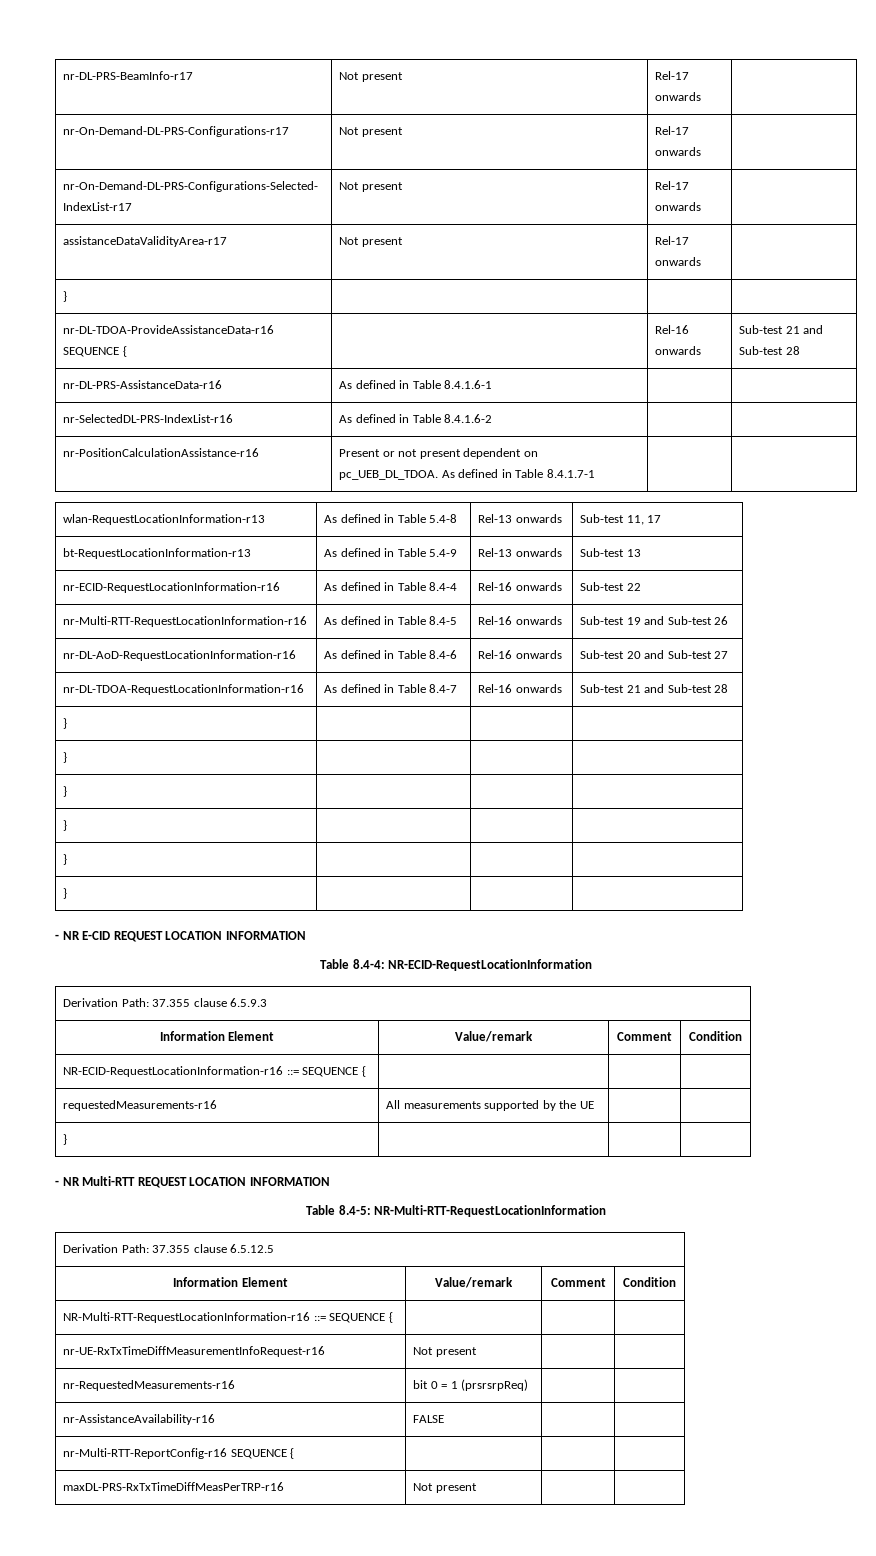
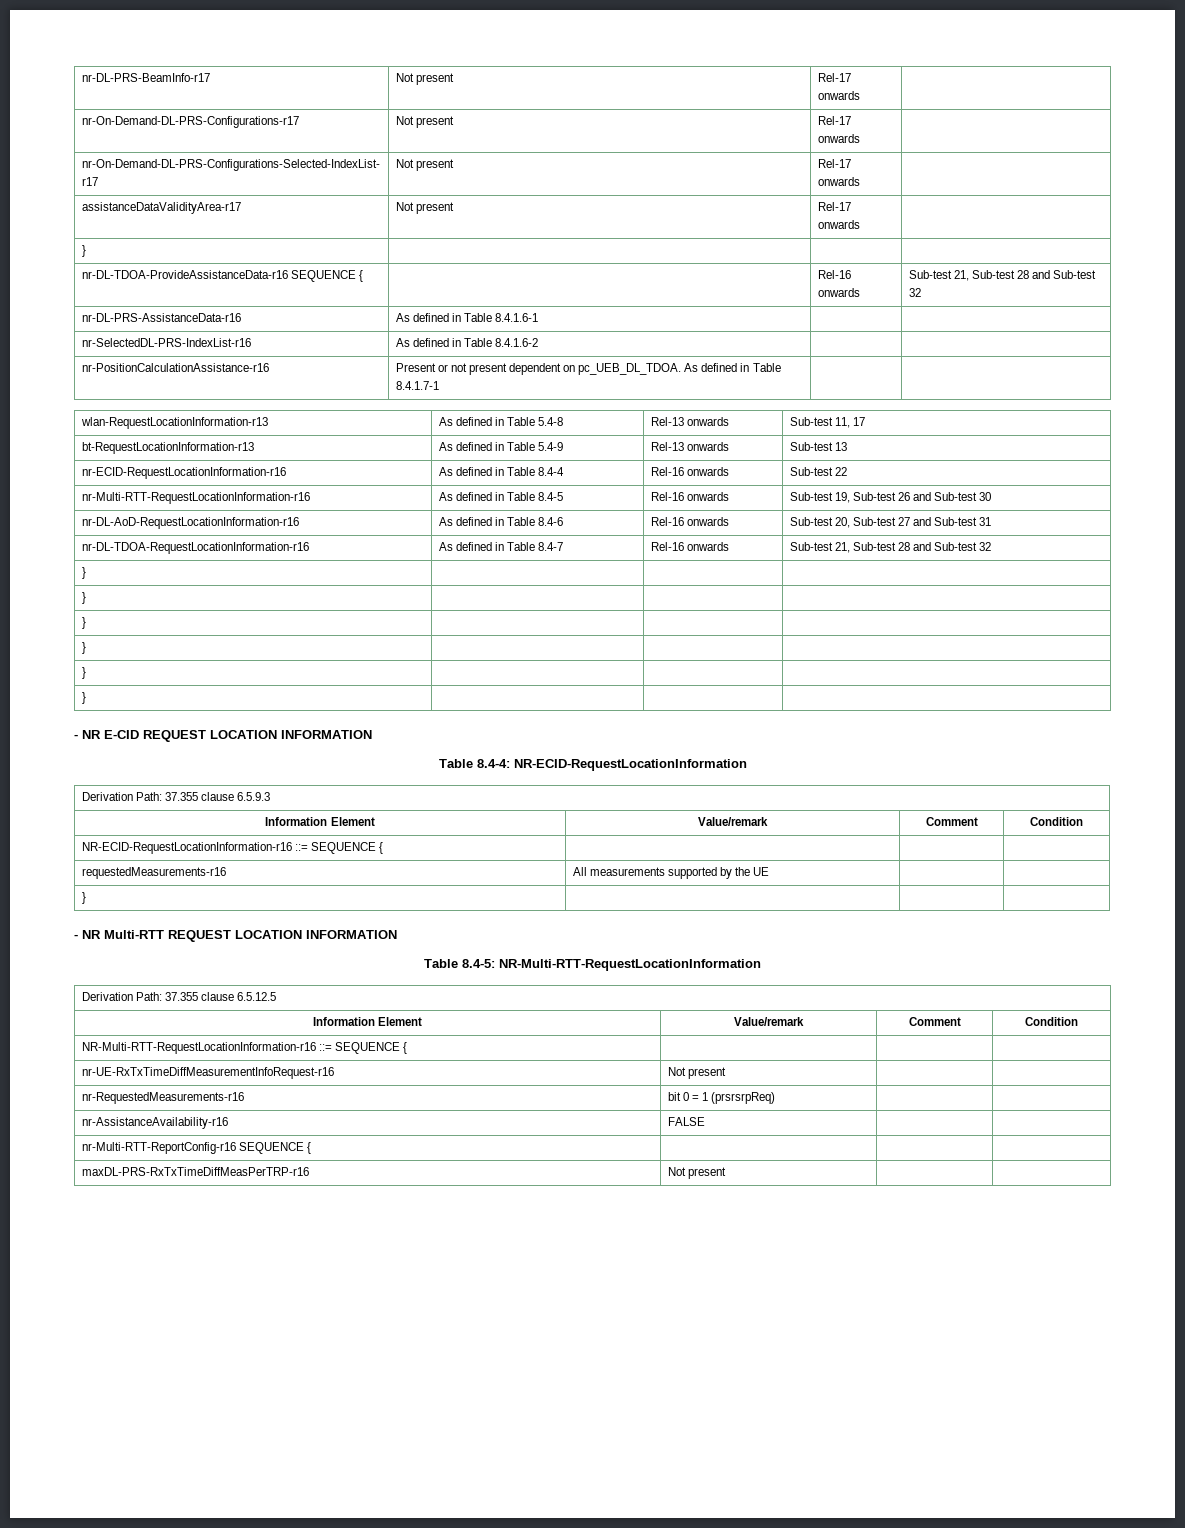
- nr-DL-TDOA-ProvideAssistanceData-r16 SEQUENCE { | | Rel-16 onwards | Sub-test 21 and Sub-test 28
+ nr-DL-TDOA-ProvideAssistanceData-r16 SEQUENCE { | | Rel-16 onwards | Sub-test 21, Sub-test 28 and Sub-test 32
- nr-Multi-RTT-RequestLocationInformation-r16 | As defined in Table 8.4-5 | Rel-16 onwards | Sub-test 19 and Sub-test 26
+ nr-Multi-RTT-RequestLocationInformation-r16 | As defined in Table 8.4-5 | Rel-16 onwards | Sub-test 19, Sub-test 26 and Sub-test 30
- nr-DL-AoD-RequestLocationInformation-r16 | As defined in Table 8.4-6 | Rel-16 onwards | Sub-test 20 and Sub-test 27
+ nr-DL-AoD-RequestLocationInformation-r16 | As defined in Table 8.4-6 | Rel-16 onwards | Sub-test 20, Sub-test 27 and Sub-test 31
- nr-DL-TDOA-RequestLocationInformation-r16 | As defined in Table 8.4-7 | Rel-16 onwards | Sub-test 21 and Sub-test 28
+ nr-DL-TDOA-RequestLocationInformation-r16 | As defined in Table 8.4-7 | Rel-16 onwards | Sub-test 21, Sub-test 28 and Sub-test 32

